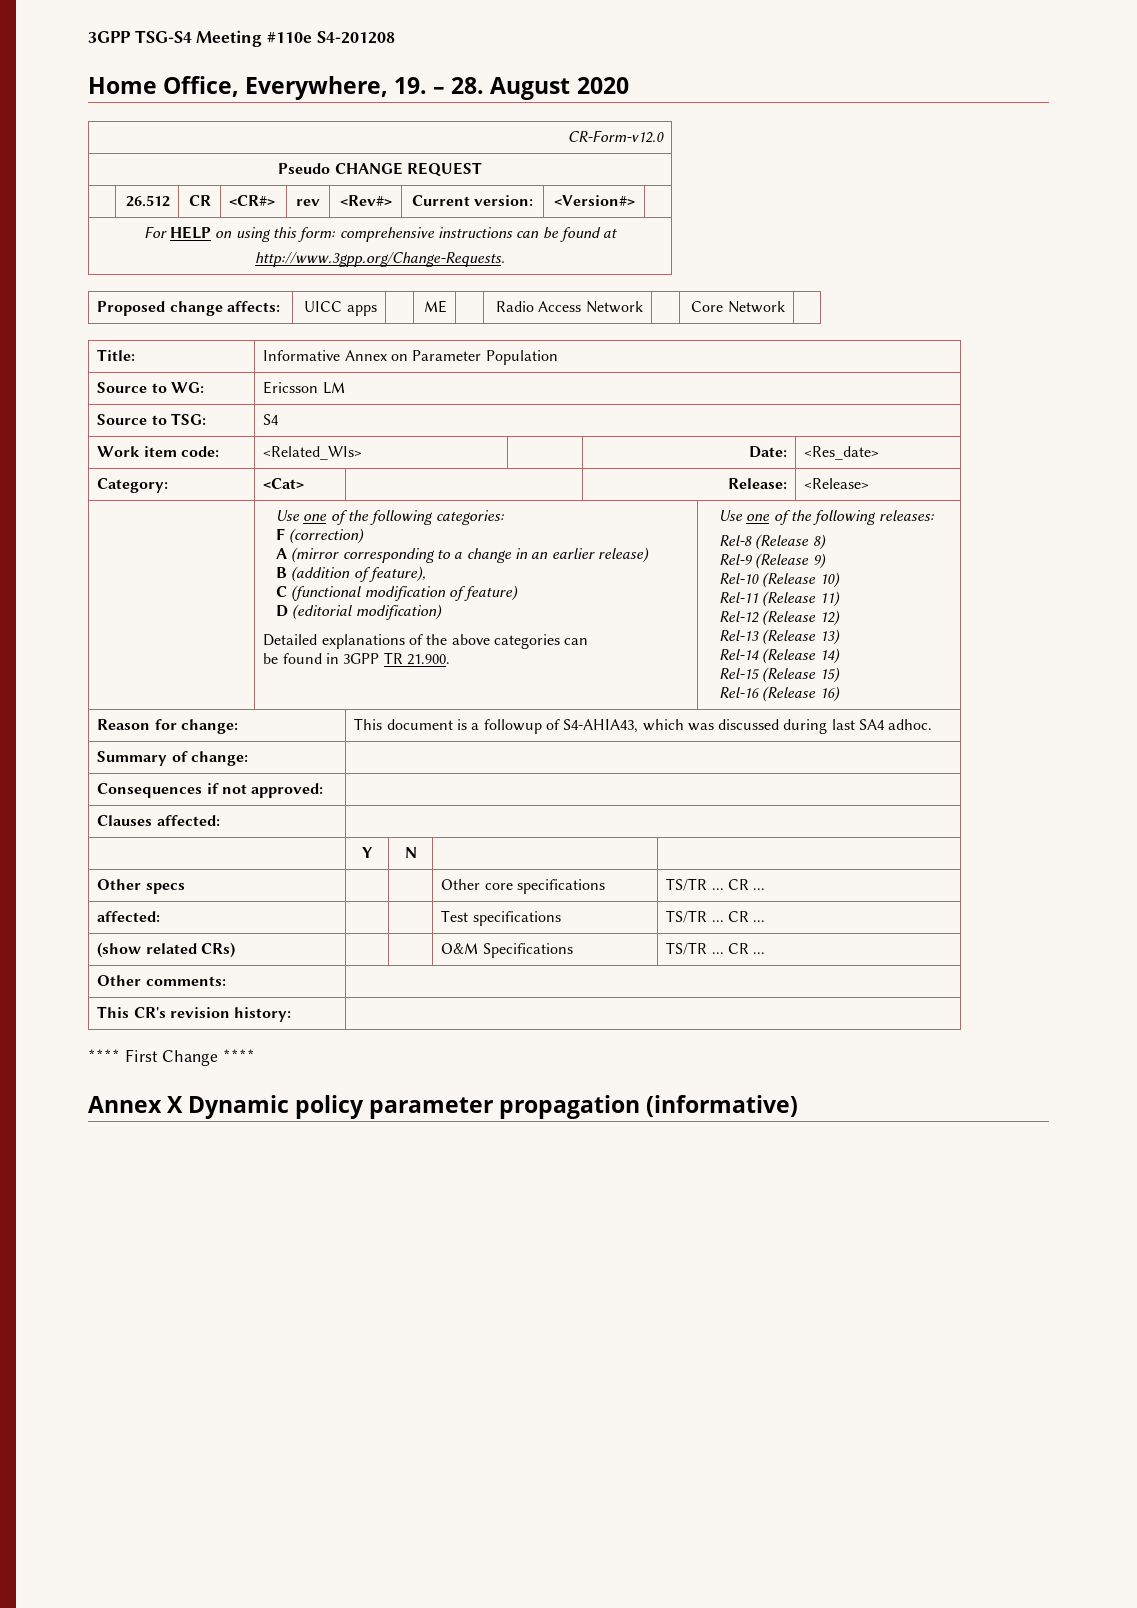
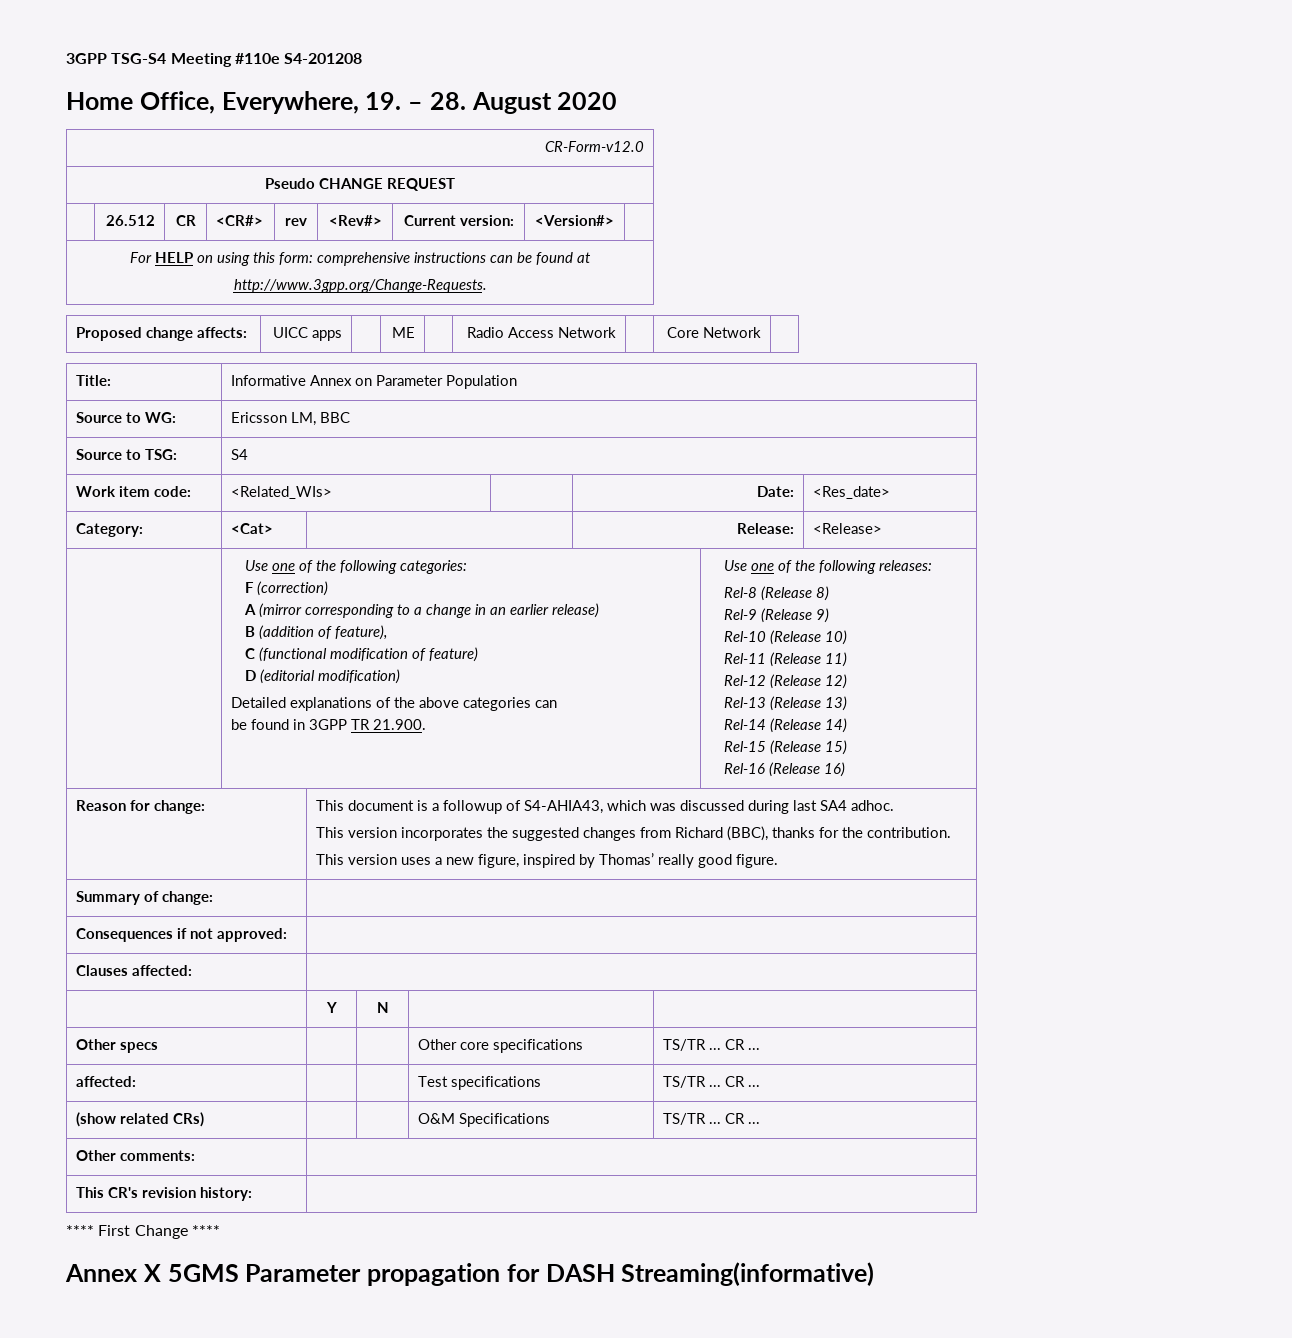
- Source to WG: | Ericsson LM
+ Source to WG: | Ericsson LM, BBC
+ This version incorporates the suggested changes from Richard (BBC), thanks for the contribution.
+ This version uses a new figure, inspired by Thomas’ really good figure.
- Annex X Dynamic policy parameter propagation (informative)
+ Annex X 5GMS Parameter propagation for DASH Streaming(informative)

